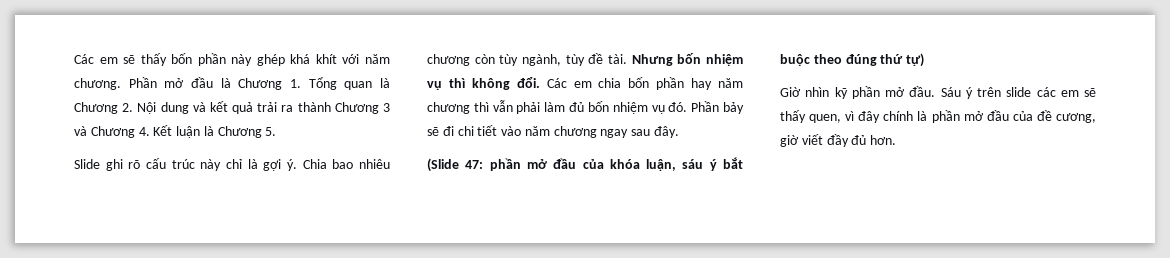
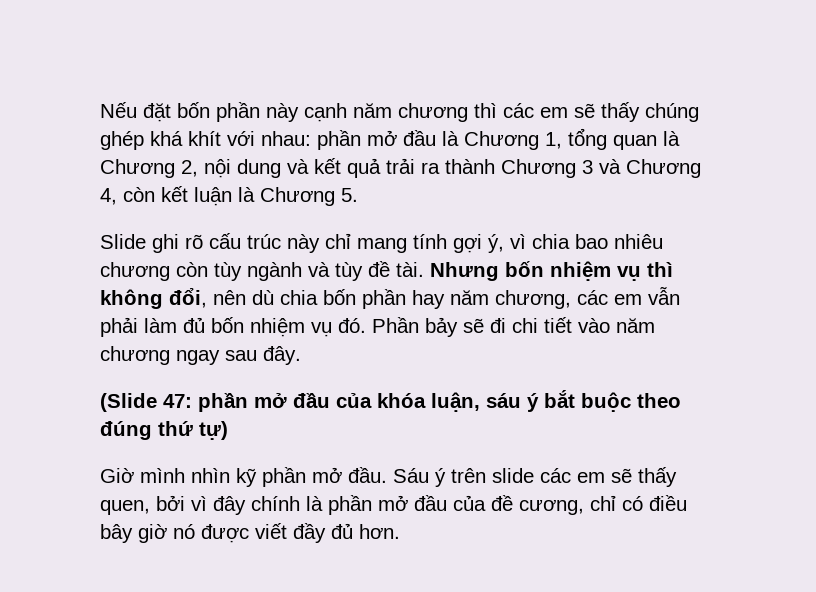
- Các em sẽ thấy bốn phần này ghép khá khít với năm chương. Phần mở đầu là Chương 1. Tổng quan là Chương 2. Nội dung và kết quả trải ra thành Chương 3 và Chương 4. Kết luận là Chương 5.
+ Nếu đặt bốn phần này cạnh năm chương thì các em sẽ thấy chúng ghép khá khít với nhau: phần mở đầu là Chương 1, tổng quan là Chương 2, nội dung và kết quả trải ra thành Chương 3 và Chương 4, còn kết luận là Chương 5.
- Slide ghi rõ cấu trúc này chỉ là gợi ý. Chia bao nhiêu chương còn tùy ngành, tùy đề tài.
+ Slide ghi rõ cấu trúc này chỉ mang tính gợi ý, vì chia bao nhiêu chương còn tùy ngành và tùy đề tài.
- Nhưng bốn nhiệm vụ thì không đổi. Các em chia bốn phần hay năm chương thì vẫn phải làm đủ bốn nhiệm vụ đó.
+ Nhưng bốn nhiệm vụ thì không đổi, nên dù chia bốn phần hay năm chương, các em vẫn phải làm đủ bốn nhiệm vụ đó.
- Giờ nhìn kỹ phần mở đầu.
+ Giờ mình nhìn kỹ phần mở đầu.
- Sáu ý trên slide các em sẽ thấy quen, vì đây chính là phần mở đầu của đề cương, giờ viết đầy đủ hơn.
+ Sáu ý trên slide các em sẽ thấy quen, bởi vì đây chính là phần mở đầu của đề cương, chỉ có điều bây giờ nó được viết đầy đủ hơn.

